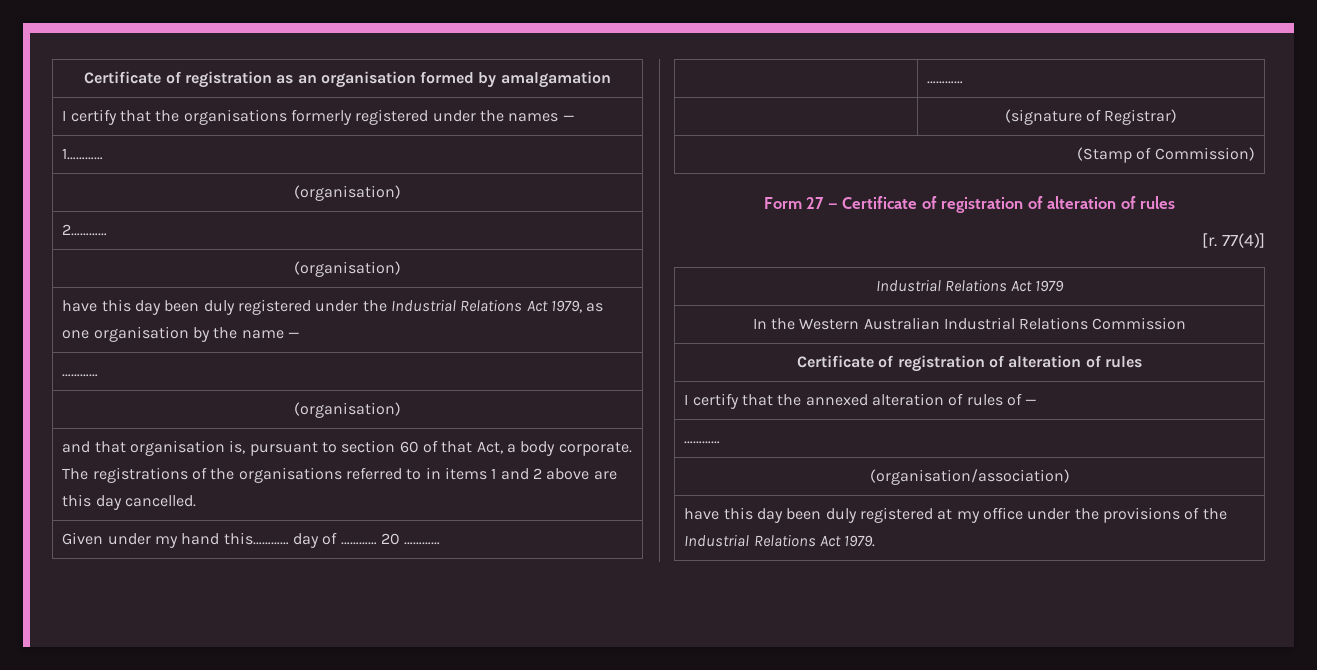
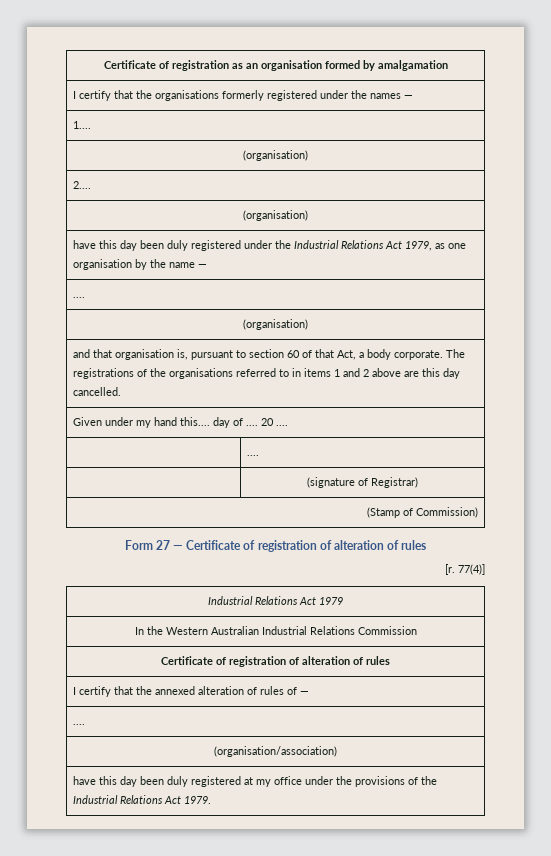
- 1…………
+ 1....
  (organisation)
- 2…………
+ 2....
  have this day been duly registered under the Industrial Relations Act 1979, as one organisation by the name —
- …………
+ ....
- Given under my hand this………… day of ………… 20 …………
- | …………
+ Given under my hand this.... day of .... 20 ....
+ | ....
  I certify that the annexed alteration of rules of —
- …………
+ ....

